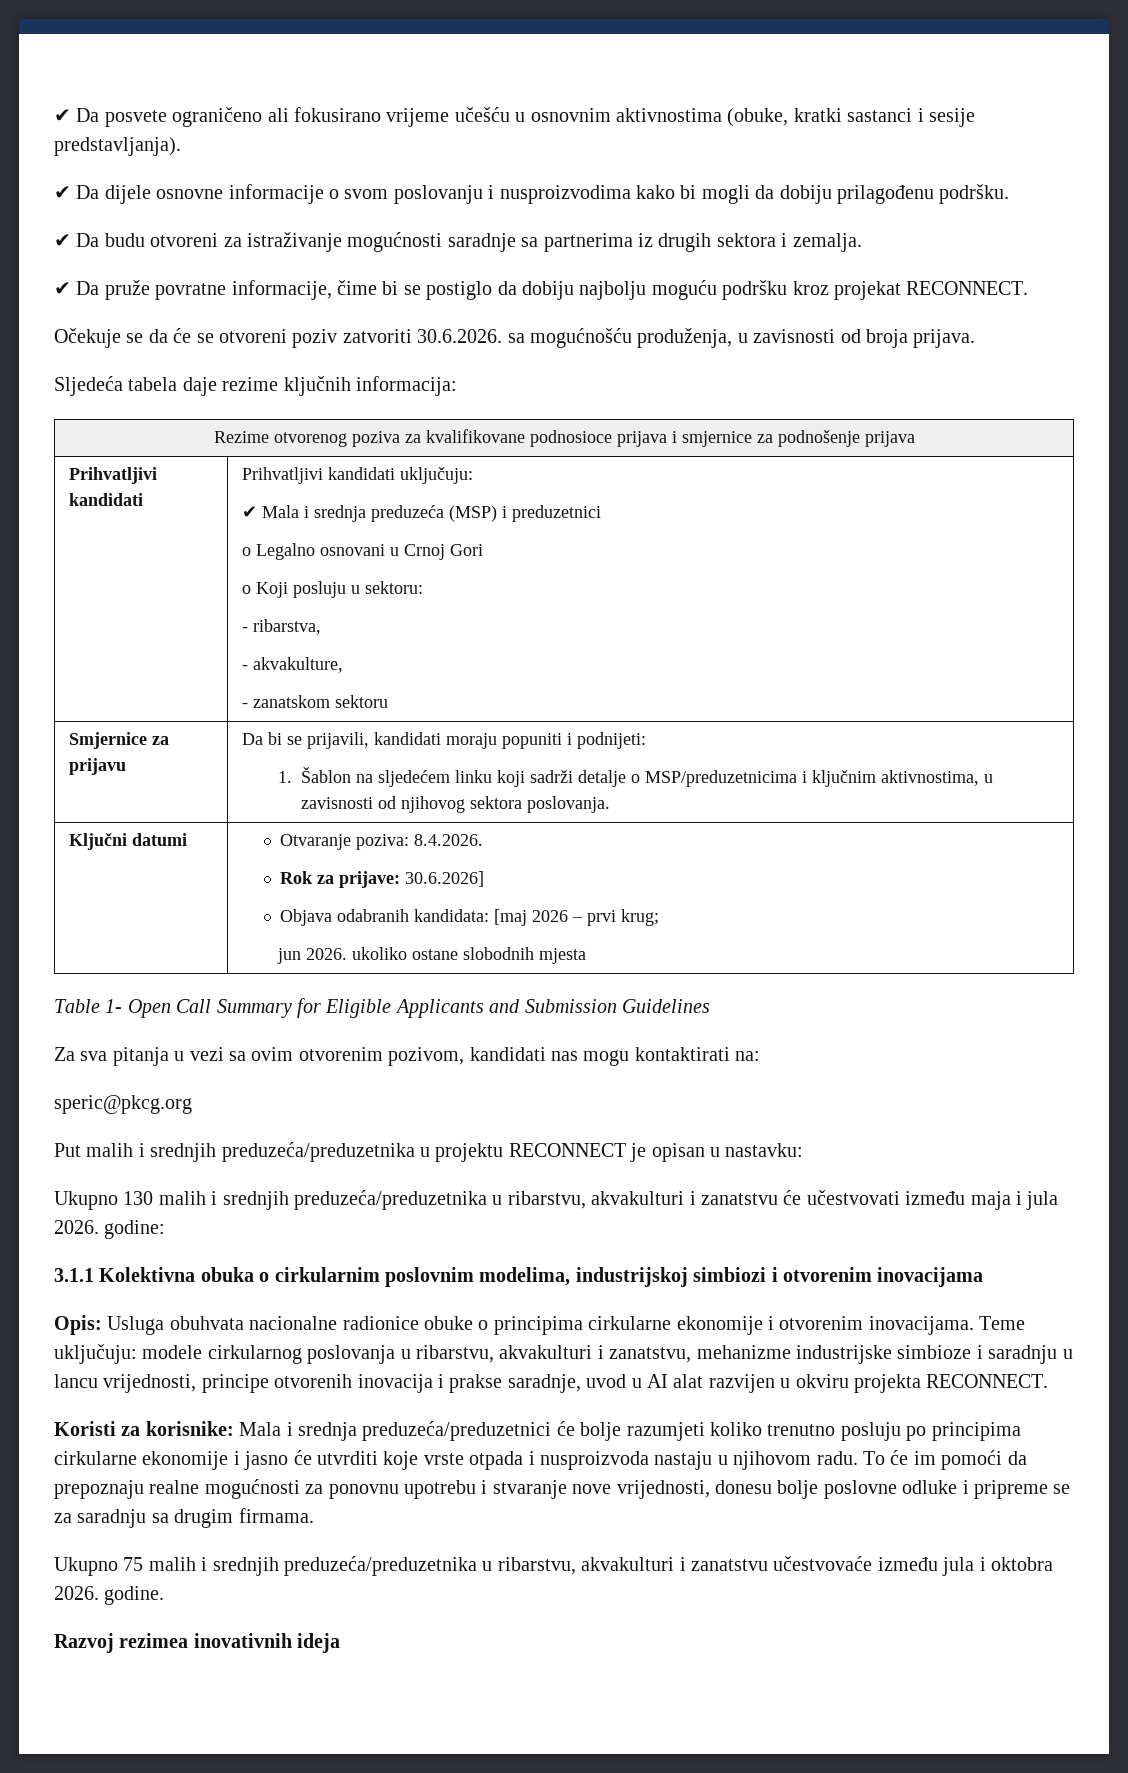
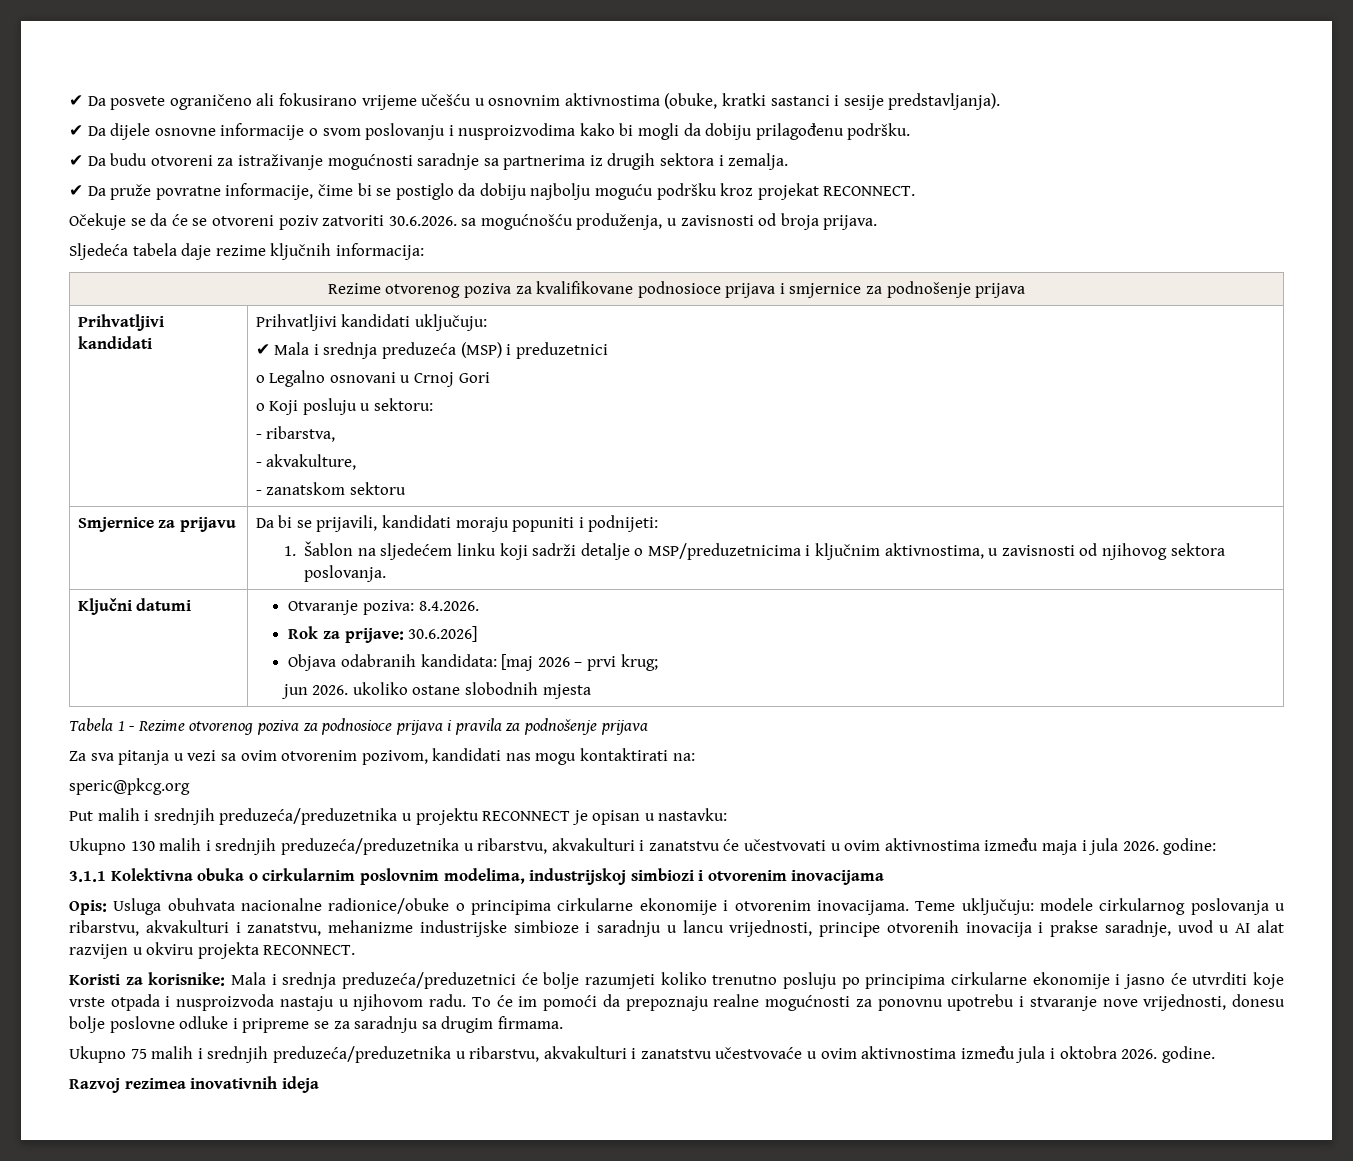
- Table 1- Open Call Summary for Eligible Applicants and Submission Guidelines
+ Tabela 1 - Rezime otvorenog poziva za podnosioce prijava i pravila za podnošenje prijava
- Ukupno 130 malih i srednjih preduzeća/preduzetnika u ribarstvu, akvakulturi i zanatstvu će učestvovati između maja i jula 2026. godine:
+ Ukupno 130 malih i srednjih preduzeća/preduzetnika u ribarstvu, akvakulturi i zanatstvu će učestvovati u ovim aktivnostima između maja i jula 2026. godine:
- Opis: Usluga obuhvata nacionalne radionice obuke o principima cirkularne ekonomije i otvorenim inovacijama.
+ Opis: Usluga obuhvata nacionalne radionice/obuke o principima cirkularne ekonomije i otvorenim inovacijama.
- Ukupno 75 malih i srednjih preduzeća/preduzetnika u ribarstvu, akvakulturi i zanatstvu učestvovaće između jula i oktobra 2026. godine.
+ Ukupno 75 malih i srednjih preduzeća/preduzetnika u ribarstvu, akvakulturi i zanatstvu učestvovaće u ovim aktivnostima između jula i oktobra 2026. godine.

